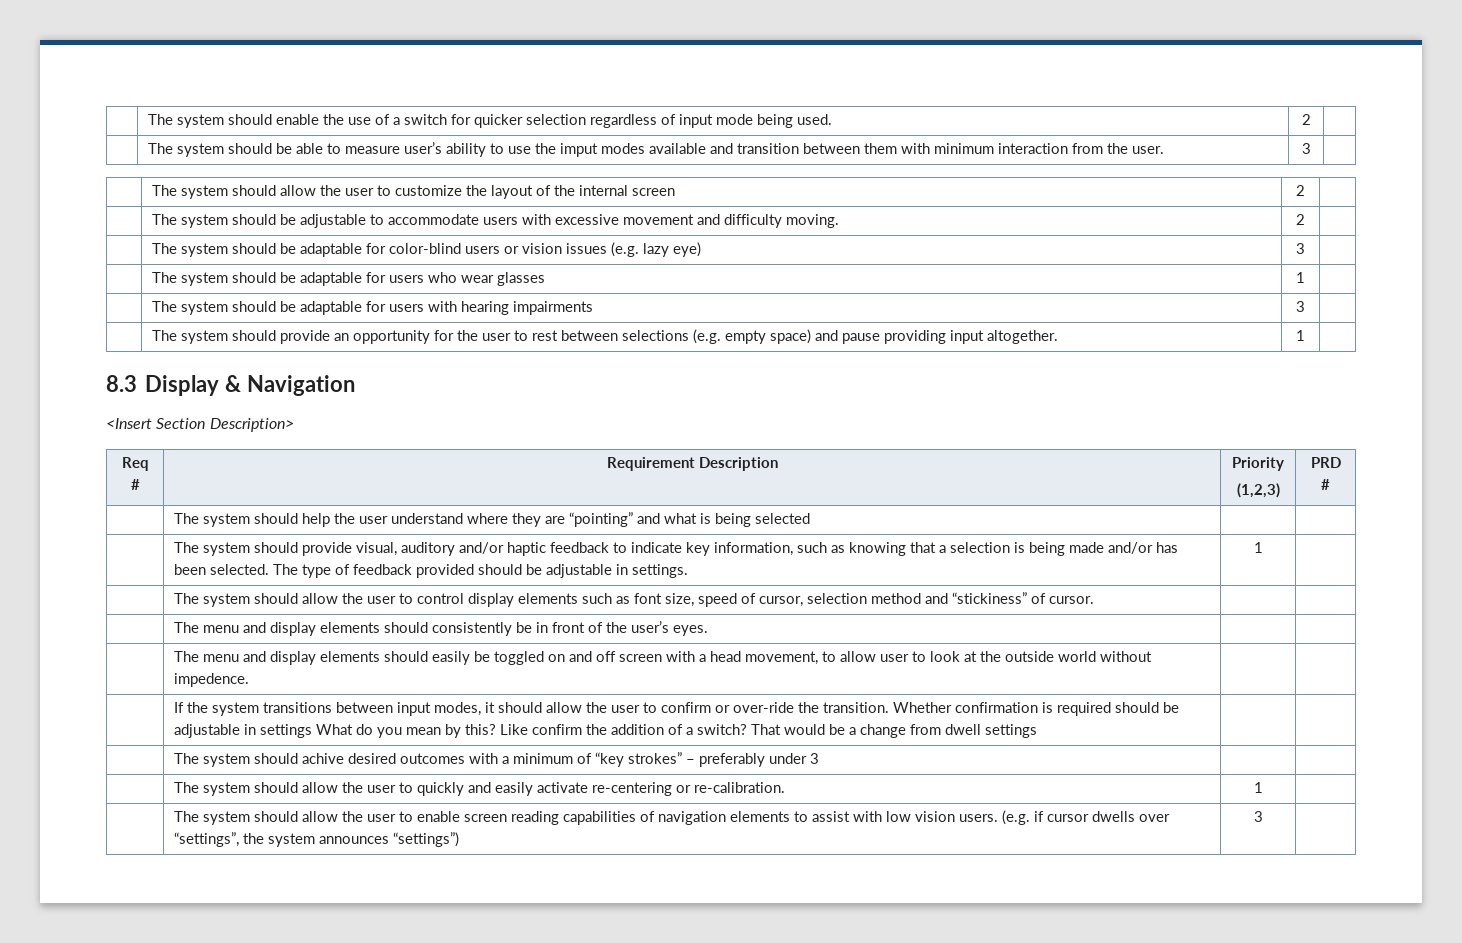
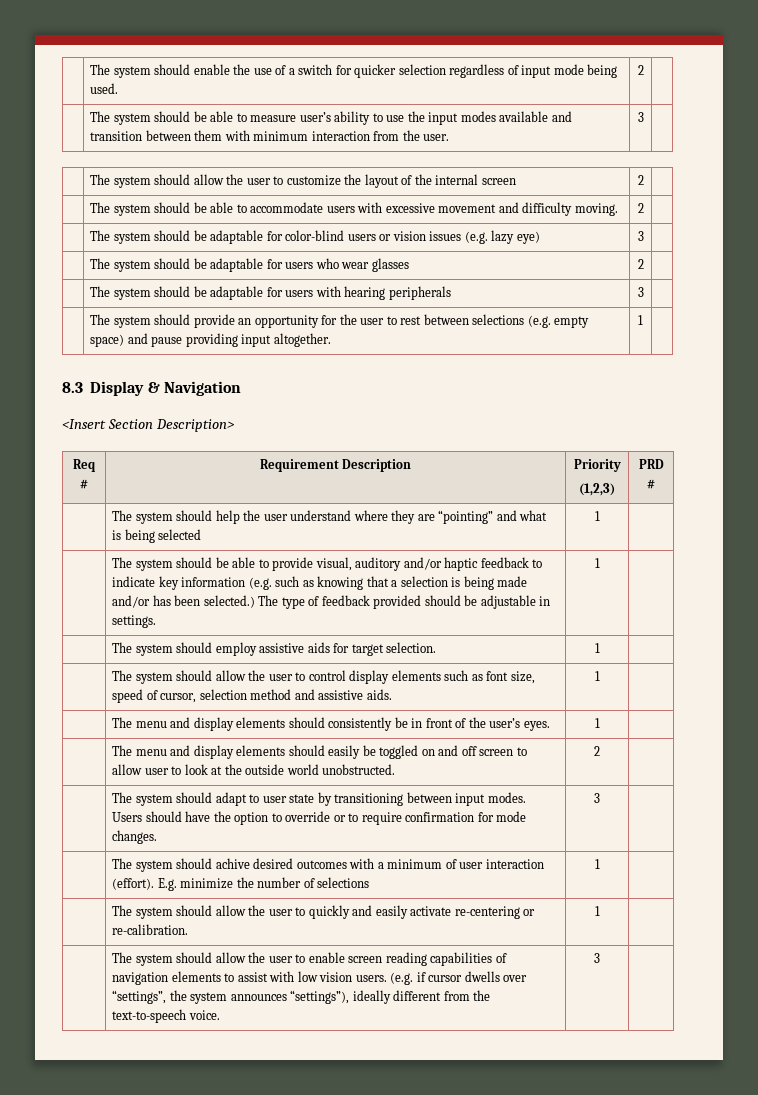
- | The system should be able to measure user’s ability to use the imput modes available and transition between them with minimum interaction from the user. | 3 |
+ | The system should be able to measure user’s ability to use the input modes available and transition between them with minimum interaction from the user. | 3 |
- | The system should be adjustable to accommodate users with excessive movement and difficulty moving. | 2 |
+ | The system should be able to accommodate users with excessive movement and difficulty moving. | 2 |
- | The system should be adaptable for users who wear glasses | 1 |
+ | The system should be adaptable for users who wear glasses | 2 |
- | The system should be adaptable for users with hearing impairments | 3 |
+ | The system should be adaptable for users with hearing peripherals | 3 |
- | The system should help the user understand where they are “pointing” and what is being selected | |
- | The system should provide visual, auditory and/or haptic feedback to indicate key information, such as knowing that a selection is being made and/or has been selected. The type of feedback provided should be adjustable in settings. | 1 |
+ | The system should help the user understand where they are “pointing” and what is being selected | 1 |
+ | The system should be able to provide visual, auditory and/or haptic feedback to indicate key information (e.g. such as knowing that a selection is being made and/or has been selected.) The type of feedback provided should be adjustable in settings. | 1
+ | The system should employ assistive aids for target selection. | 1 |
- | The system should allow the user to control display elements such as font size, speed of cursor, selection method and “stickiness” of cursor. | |
+ | The system should allow the user to control display elements such as font size, speed of cursor, selection method and assistive aids. | 1 |
- | The menu and display elements should consistently be in front of the user’s eyes. | |
+ | The menu and display elements should consistently be in front of the user’s eyes. | 1 |
- | The menu and display elements should easily be toggled on and off screen with a head movement, to allow user to look at the outside world without impedence. | |
- | If the system transitions between input modes, it should allow the user to confirm or over-ride the transition. Whether confirmation is required should be adjustable in settings What do you mean by this? Like confirm the addition of a switch? That would be a change from dwell settings
+ | The menu and display elements should easily be toggled on and off screen to allow user to look at the outside world unobstructed. | 2 |
+ | The system should adapt to user state by transitioning between input modes. Users should have the option to override or to require confirmation for mode changes. | 3 |
- | The system should achive desired outcomes with a minimum of “key strokes” – preferably under 3 | |
+ | The system should achive desired outcomes with a minimum of user interaction (effort). E.g. minimize the number of selections | 1 |
- | The system should allow the user to enable screen reading capabilities of navigation elements to assist with low vision users. (e.g. if cursor dwells over “settings”, the system announces “settings”) | 3 |
+ | The system should allow the user to enable screen reading capabilities of navigation elements to assist with low vision users. (e.g. if cursor dwells over “settings”, the system announces “settings”), ideally different from the text-to-speech voice. | 3 |

